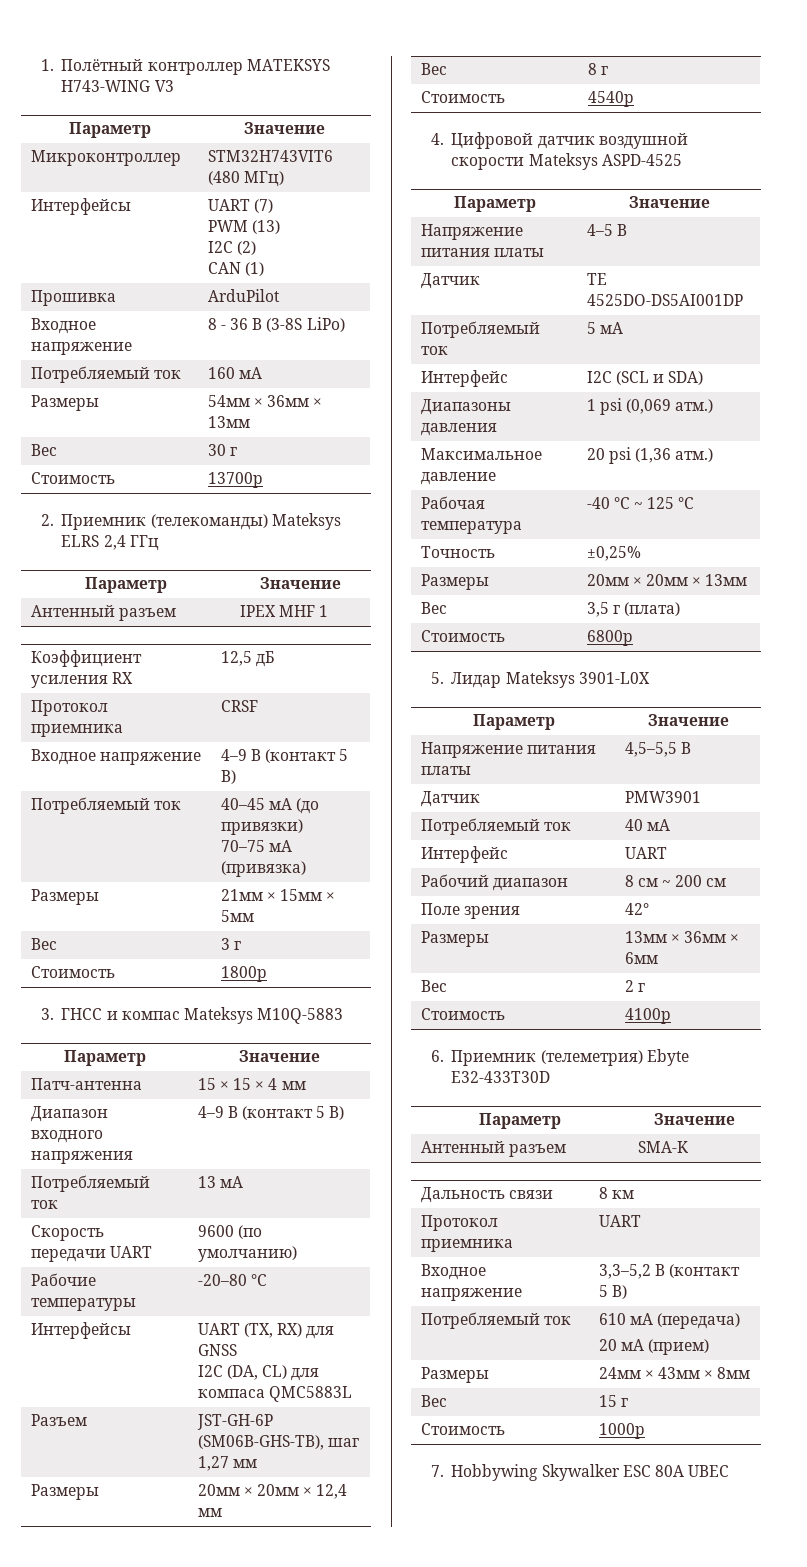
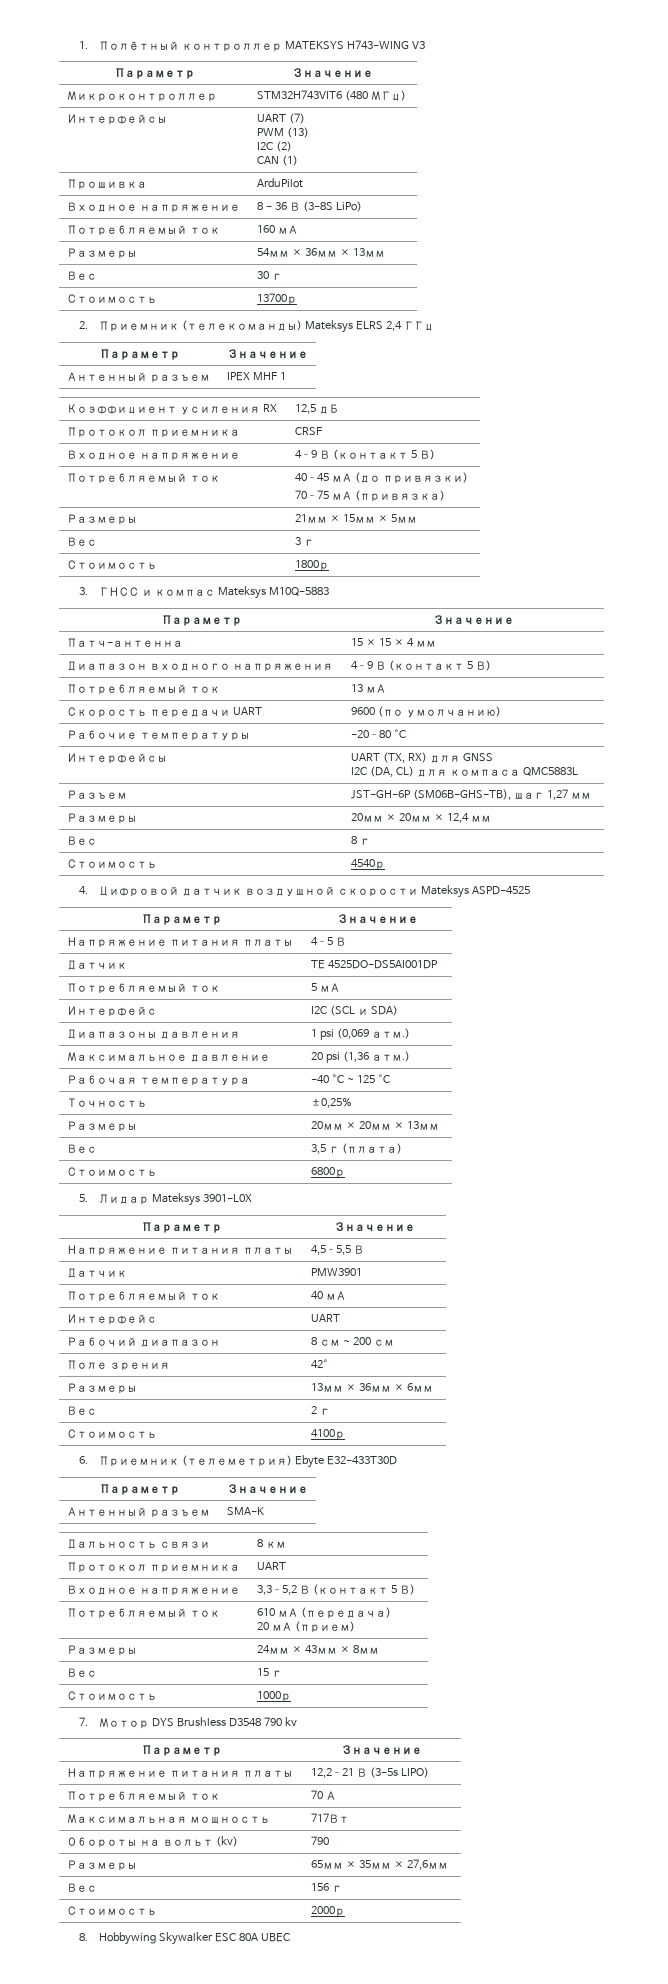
- 7. Hobbywing Skywalker ESC 80A UBEC
+ 7. Мотор DYS Brushless D3548 790 kv
+ Параметр | Значение
+ Напряжение питания платы | 12,2–21 В (3-5s LIPO)
+ Потребляемый ток | 70 А
+ Максимальная мощность | 717Вт
+ Обороты на вольт (kv) | 790
+ Размеры | 65мм × 35мм × 27,6мм
+ Вес | 156 г
+ Стоимость | 2000р
+ 8. Hobbywing Skywalker ESC 80A UBEC

